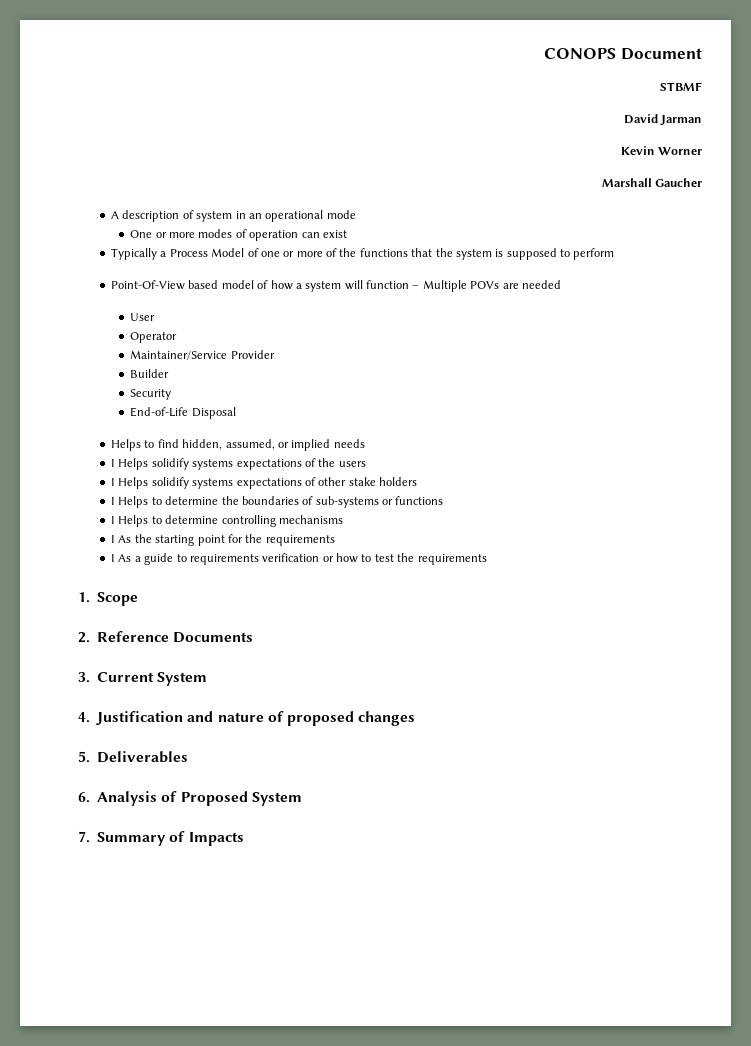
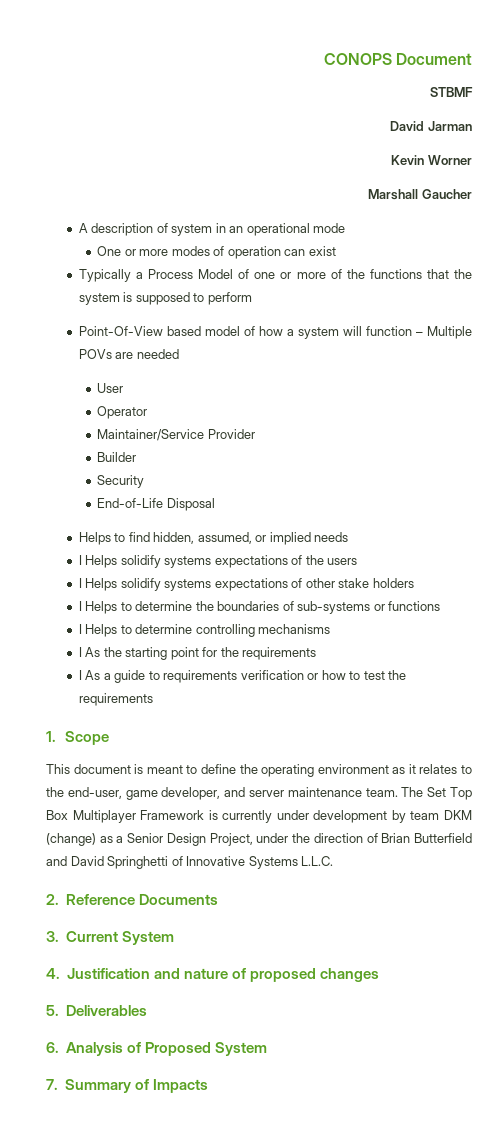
+ This document is meant to define the operating environment as it relates to the end-user, game developer, and server maintenance team. The Set Top Box Multiplayer Framework is currently under development by team DKM (change) as a Senior Design Project, under the direction of Brian Butterfield and David Springhetti of Innovative Systems L.L.C.

